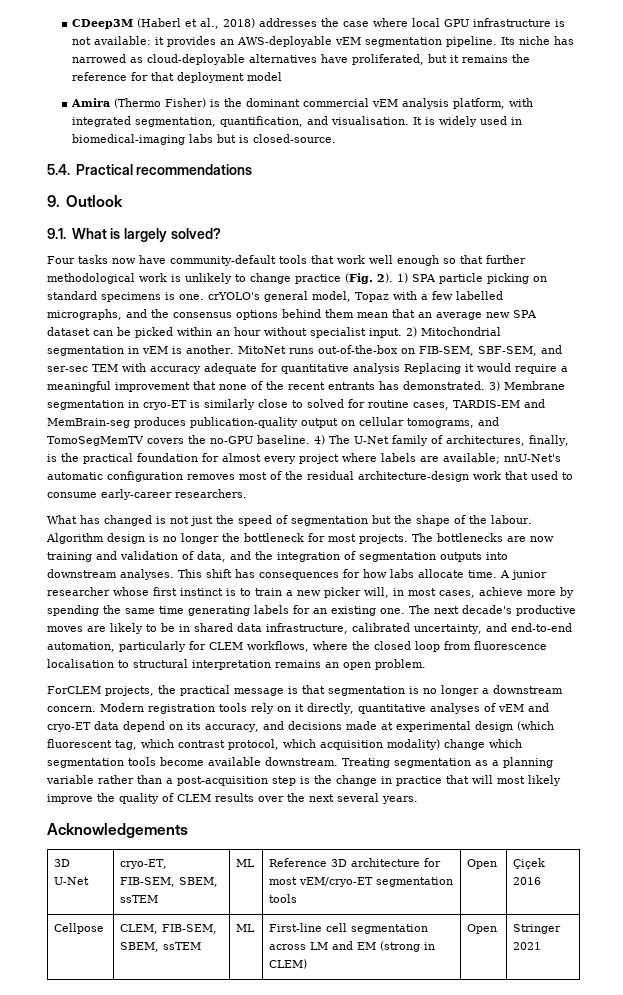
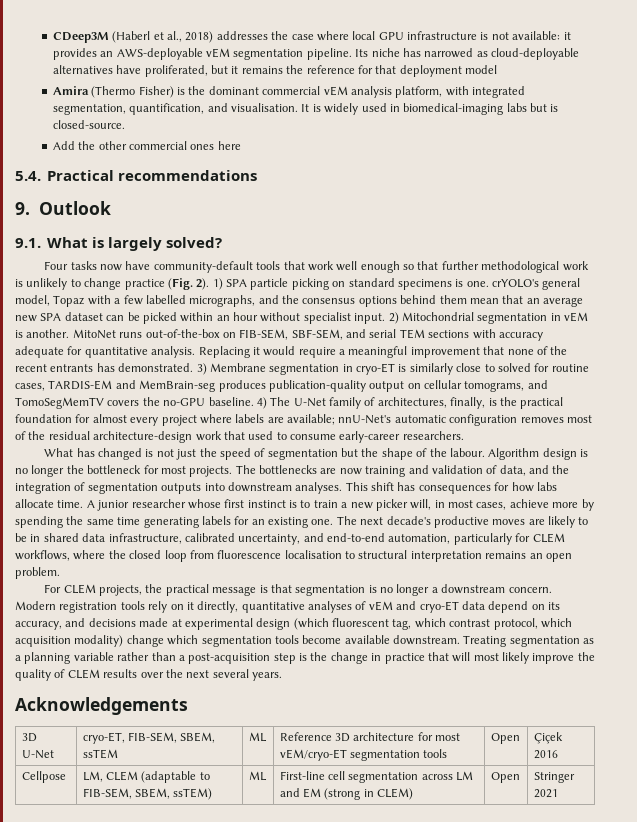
+ Add the other commercial ones here
- MitoNet runs out-of-the-box on FIB-SEM, SBF-SEM, and ser-sec TEM with accuracy adequate for quantitative analysis Replacing it would require a meaningful improvement that none of the recent entrants has demonstrated.
+ MitoNet runs out-of-the-box on FIB-SEM, SBF-SEM, and serial TEM sections with accuracy adequate for quantitative analysis. Replacing it would require a meaningful improvement that none of the recent entrants has demonstrated.
- ForCLEM projects, the practical message is that segmentation is no longer a downstream concern.
+ For CLEM projects, the practical message is that segmentation is no longer a downstream concern.
- Cellpose | CLEM, FIB-SEM, SBEM, ssTEM | ML | First-line cell segmentation across LM and EM (strong in CLEM) | Open | Stringer 2021
+ Cellpose | LM, CLEM (adaptable to FIB-SEM, SBEM, ssTEM) | ML | First-line cell segmentation across LM and EM (strong in CLEM) | Open | Stringer 2021

